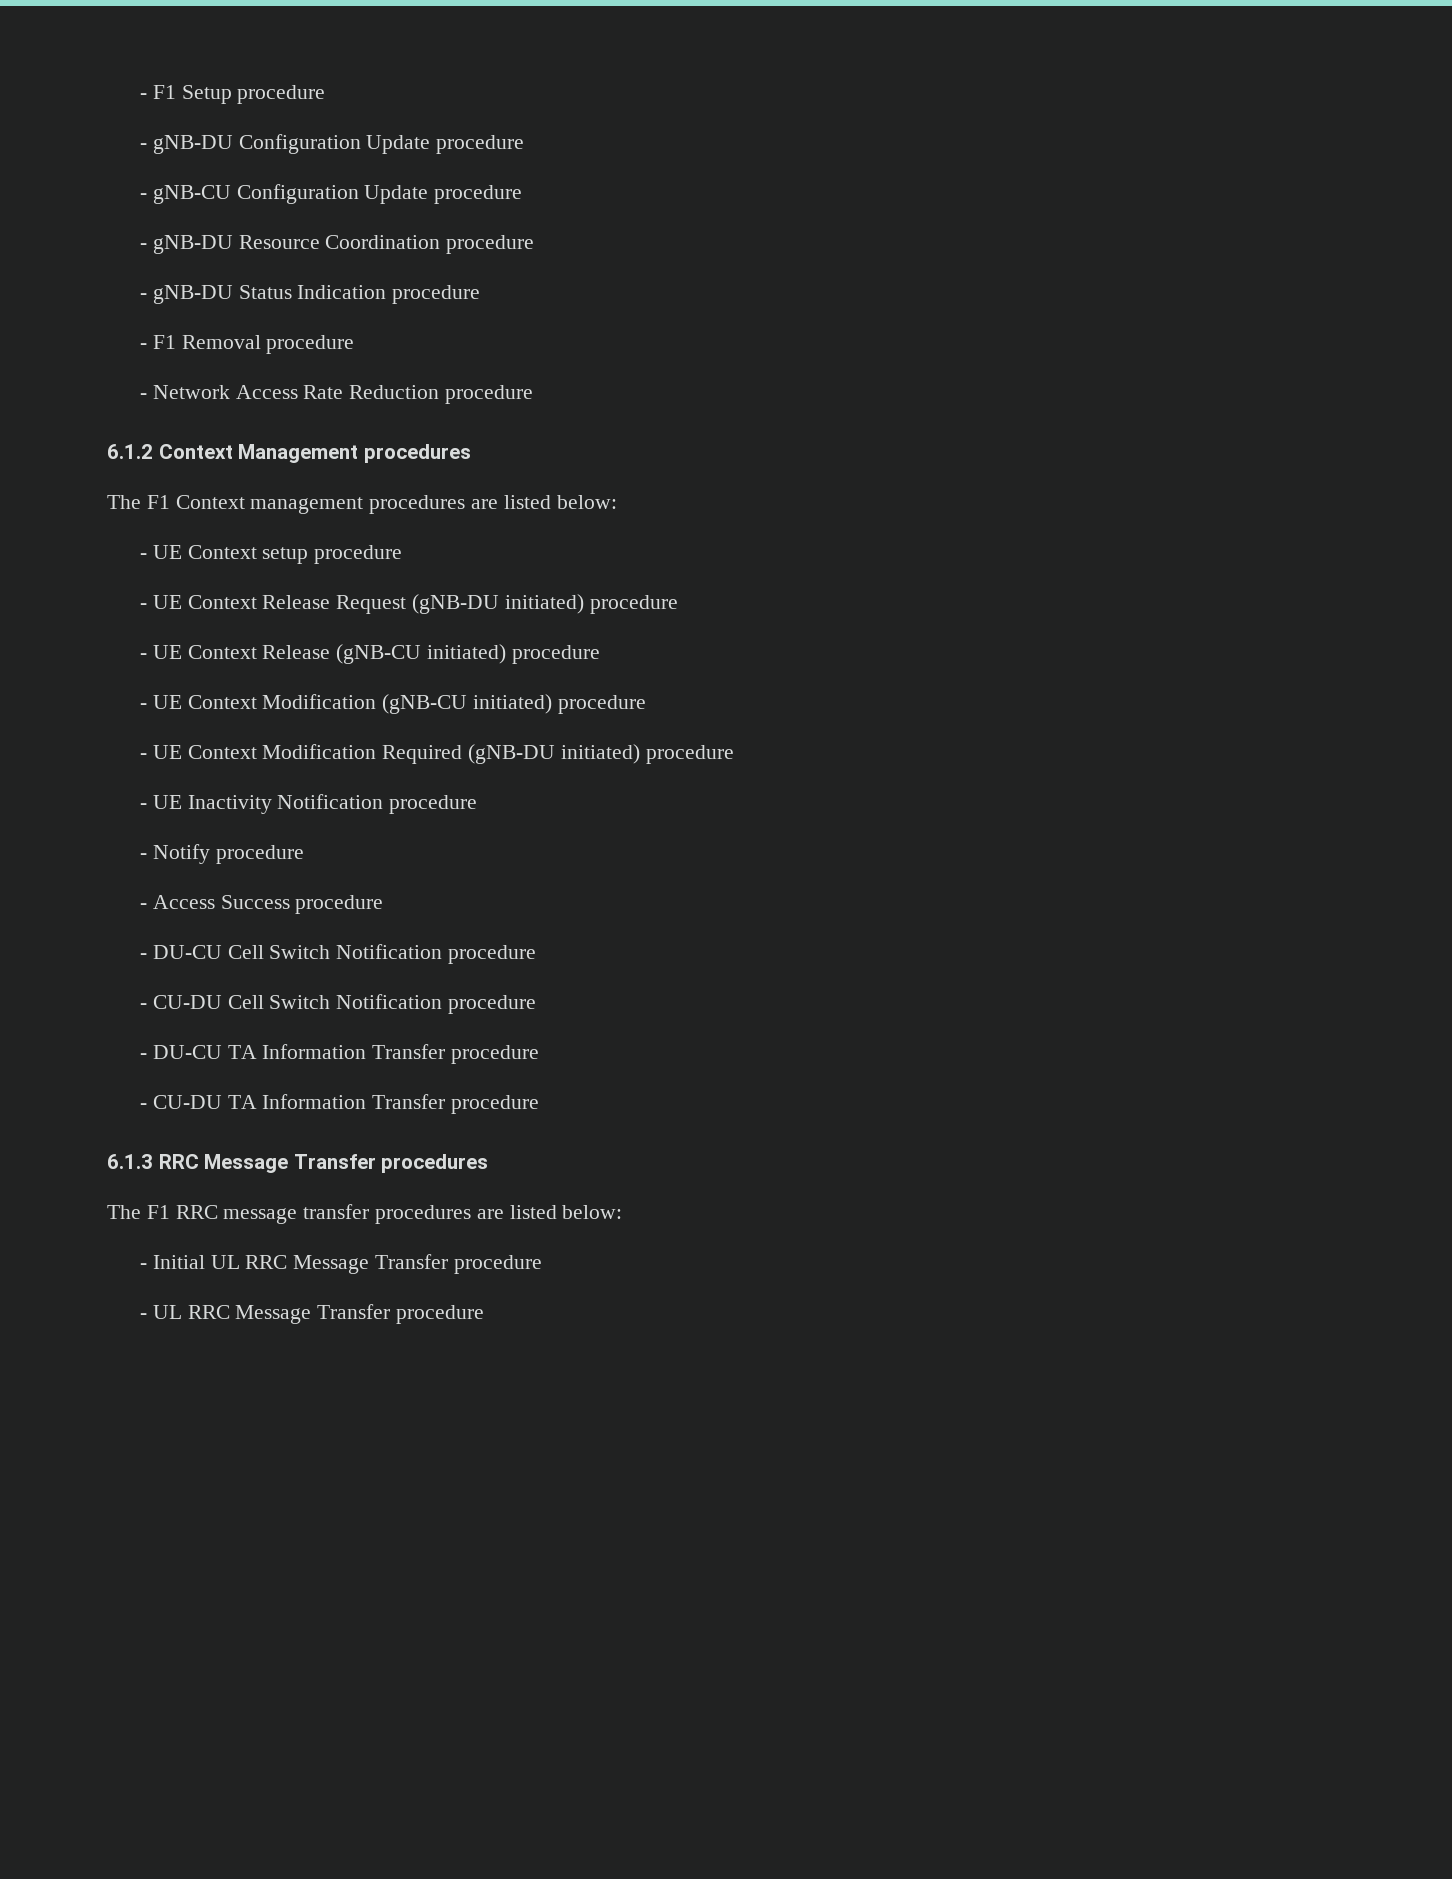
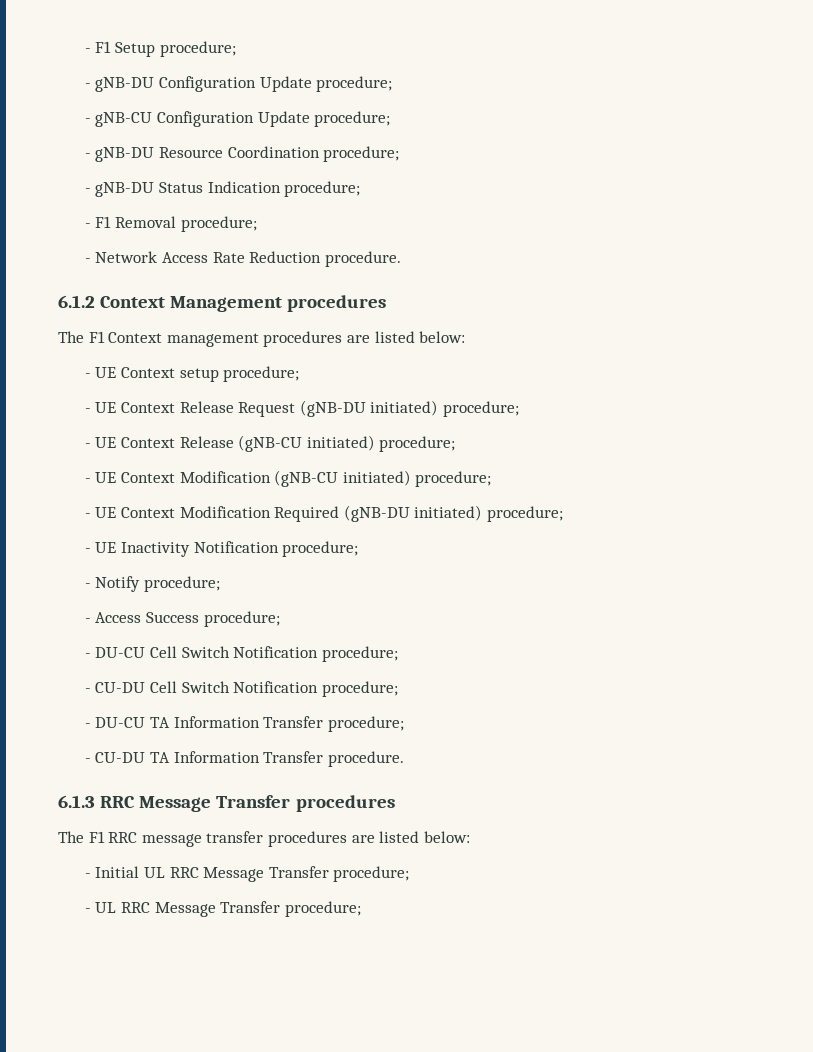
- - F1 Setup procedure
+ - F1 Setup procedure;
- - gNB-DU Configuration Update procedure
+ - gNB-DU Configuration Update procedure;
- - gNB-CU Configuration Update procedure
+ - gNB-CU Configuration Update procedure;
- - gNB-DU Resource Coordination procedure
+ - gNB-DU Resource Coordination procedure;
- - gNB-DU Status Indication procedure
+ - gNB-DU Status Indication procedure;
- - F1 Removal procedure
+ - F1 Removal procedure;
- - Network Access Rate Reduction procedure
+ - Network Access Rate Reduction procedure.
- - UE Context setup procedure
+ - UE Context setup procedure;
- - UE Context Release Request (gNB-DU initiated) procedure
+ - UE Context Release Request (gNB-DU initiated) procedure;
- - UE Context Release (gNB-CU initiated) procedure
+ - UE Context Release (gNB-CU initiated) procedure;
- - UE Context Modification (gNB-CU initiated) procedure
+ - UE Context Modification (gNB-CU initiated) procedure;
- - UE Context Modification Required (gNB-DU initiated) procedure
+ - UE Context Modification Required (gNB-DU initiated) procedure;
- - UE Inactivity Notification procedure
+ - UE Inactivity Notification procedure;
- - Notify procedure
+ - Notify procedure;
- - Access Success procedure
+ - Access Success procedure;
- - DU-CU Cell Switch Notification procedure
+ - DU-CU Cell Switch Notification procedure;
- - CU-DU Cell Switch Notification procedure
+ - CU-DU Cell Switch Notification procedure;
- - DU-CU TA Information Transfer procedure
+ - DU-CU TA Information Transfer procedure;
- - CU-DU TA Information Transfer procedure
+ - CU-DU TA Information Transfer procedure.
- - Initial UL RRC Message Transfer procedure
+ - Initial UL RRC Message Transfer procedure;
- - UL RRC Message Transfer procedure
+ - UL RRC Message Transfer procedure;

